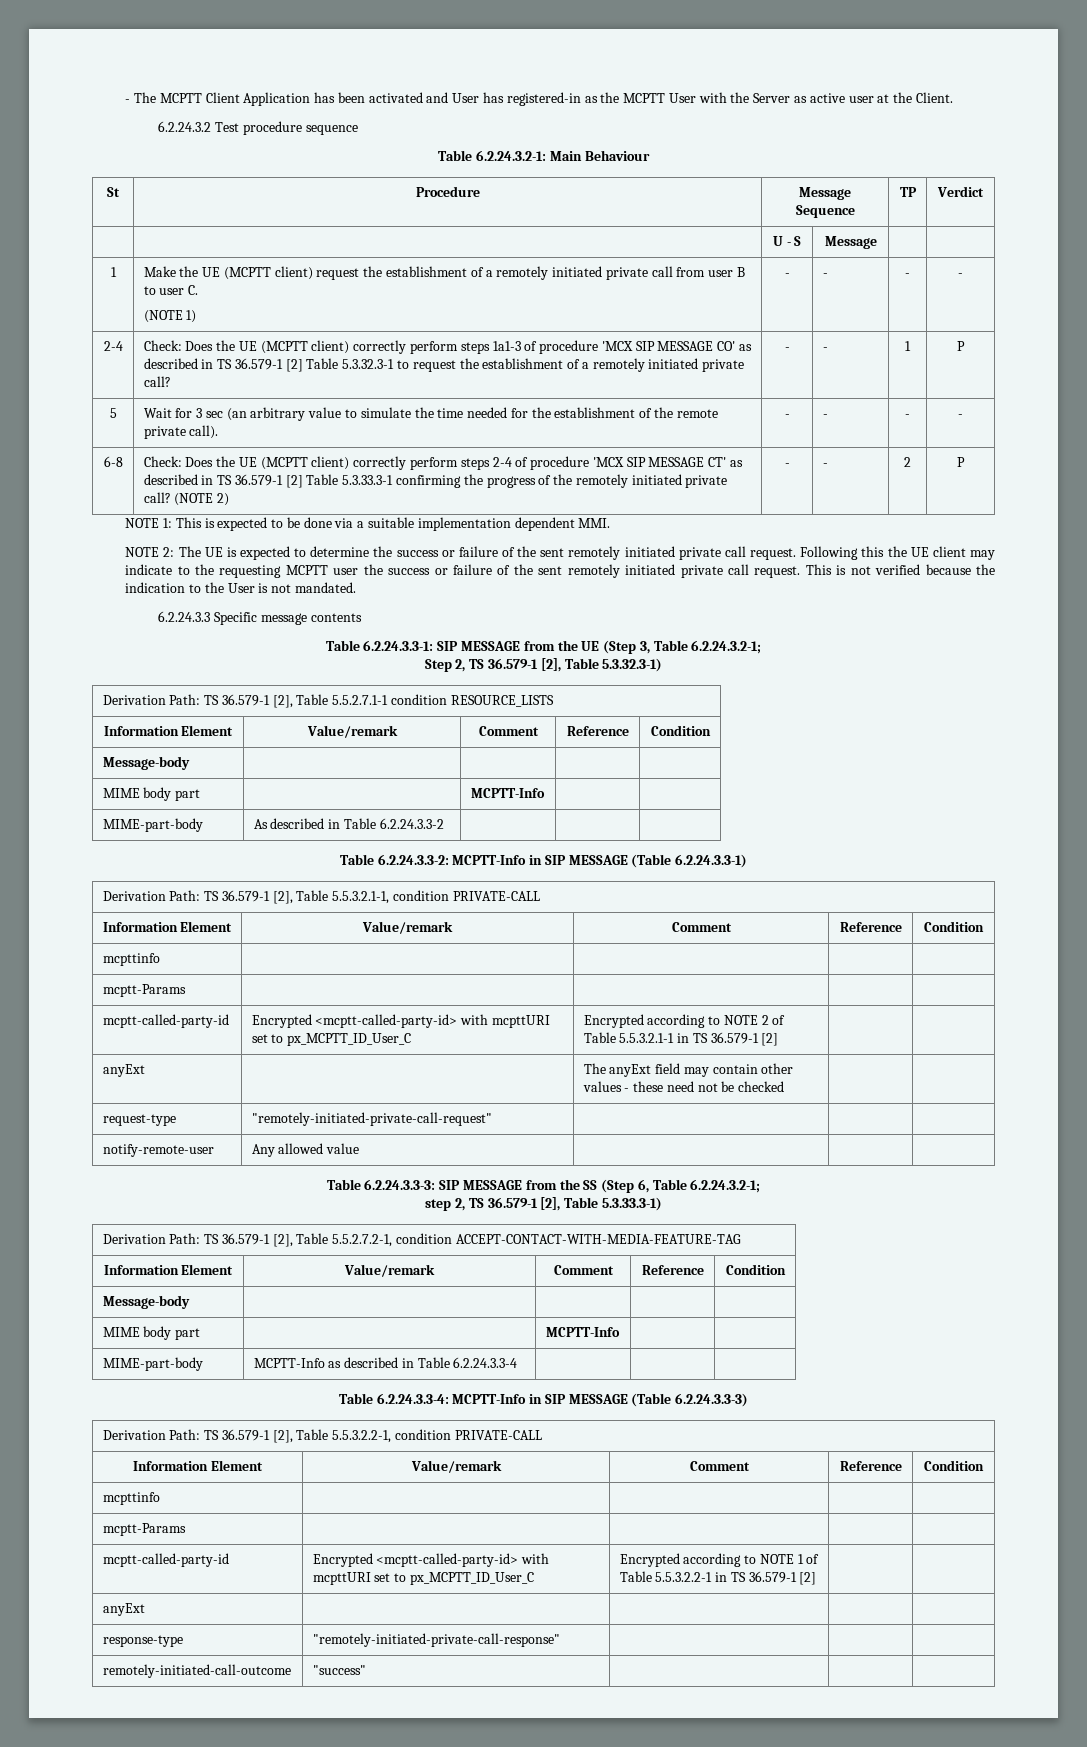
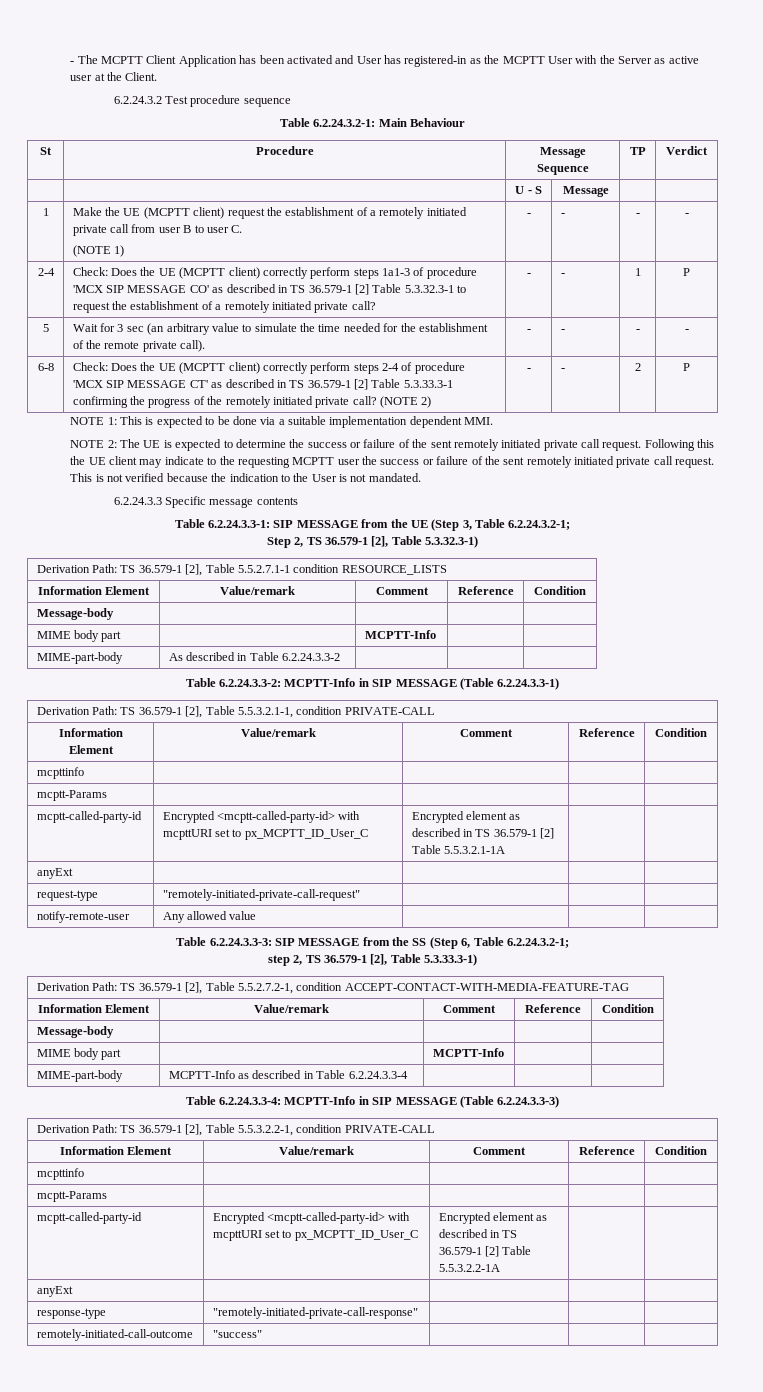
- mcptt-called-party-id | Encrypted <mcptt-called-party-id> with mcpttURI set to px_MCPTT_ID_User_C | Encrypted according to NOTE 2 of Table 5.5.3.2.1-1 in TS 36.579-1 [2] | |
- anyExt | | The anyExt field may contain other values - these need not be checked | |
+ mcptt-called-party-id | Encrypted <mcptt-called-party-id> with mcpttURI set to px_MCPTT_ID_User_C | Encrypted element as described in TS 36.579-1 [2] Table 5.5.3.2.1-1A | |
+ anyExt | | | |
- mcptt-called-party-id | Encrypted <mcptt-called-party-id> with mcpttURI set to px_MCPTT_ID_User_C | Encrypted according to NOTE 1 of Table 5.5.3.2.2-1 in TS 36.579-1 [2] | |
+ mcptt-called-party-id | Encrypted <mcptt-called-party-id> with mcpttURI set to px_MCPTT_ID_User_C | Encrypted element as described in TS 36.579-1 [2] Table 5.5.3.2.2-1A | |

